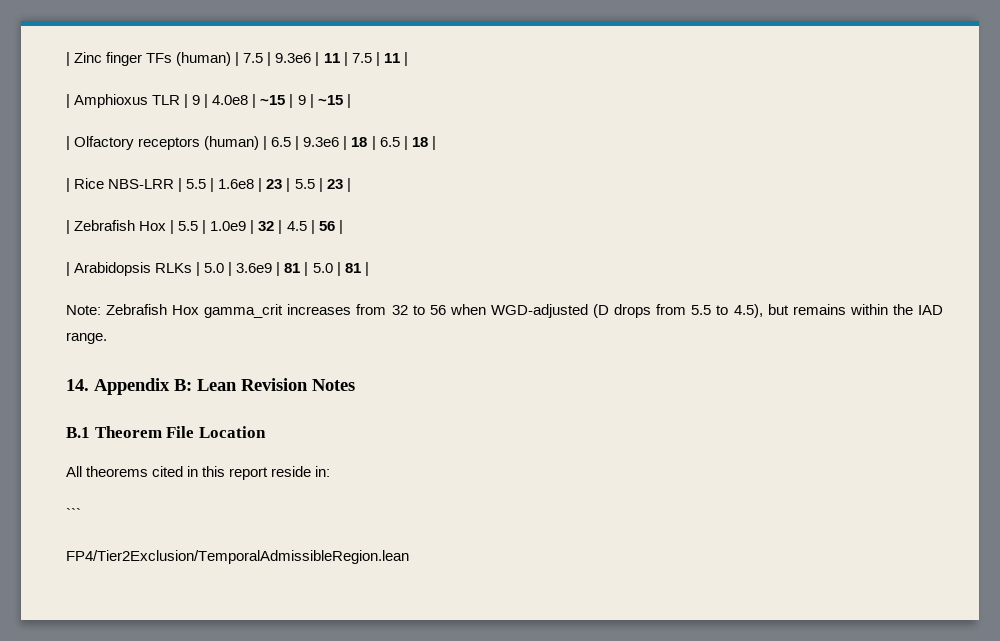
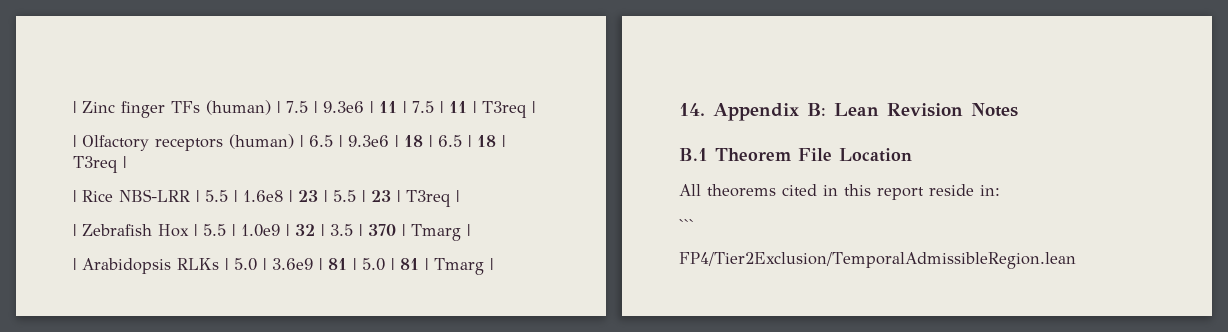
- | Zinc finger TFs (human) | 7.5 | 9.3e6 | 11 | 7.5 | 11 |
- | Amphioxus TLR | 9 | 4.0e8 | ~15 | 9 | ~15 |
+ | Zinc finger TFs (human) | 7.5 | 9.3e6 | 11 | 7.5 | 11 | T3req |
- | Olfactory receptors (human) | 6.5 | 9.3e6 | 18 | 6.5 | 18 |
+ | Olfactory receptors (human) | 6.5 | 9.3e6 | 18 | 6.5 | 18 | T3req |
- | Rice NBS-LRR | 5.5 | 1.6e8 | 23 | 5.5 | 23 |
+ | Rice NBS-LRR | 5.5 | 1.6e8 | 23 | 5.5 | 23 | T3req |
- | Zebrafish Hox | 5.5 | 1.0e9 | 32 | 4.5 | 56 |
+ | Zebrafish Hox | 5.5 | 1.0e9 | 32 | 3.5 | 370 | Tmarg |
- | Arabidopsis RLKs | 5.0 | 3.6e9 | 81 | 5.0 | 81 |
- Note: Zebrafish Hox gamma_crit increases from 32 to 56 when WGD-adjusted (D drops from 5.5 to 4.5), but remains within the IAD range.
+ | Arabidopsis RLKs | 5.0 | 3.6e9 | 81 | 5.0 | 81 | Tmarg |

